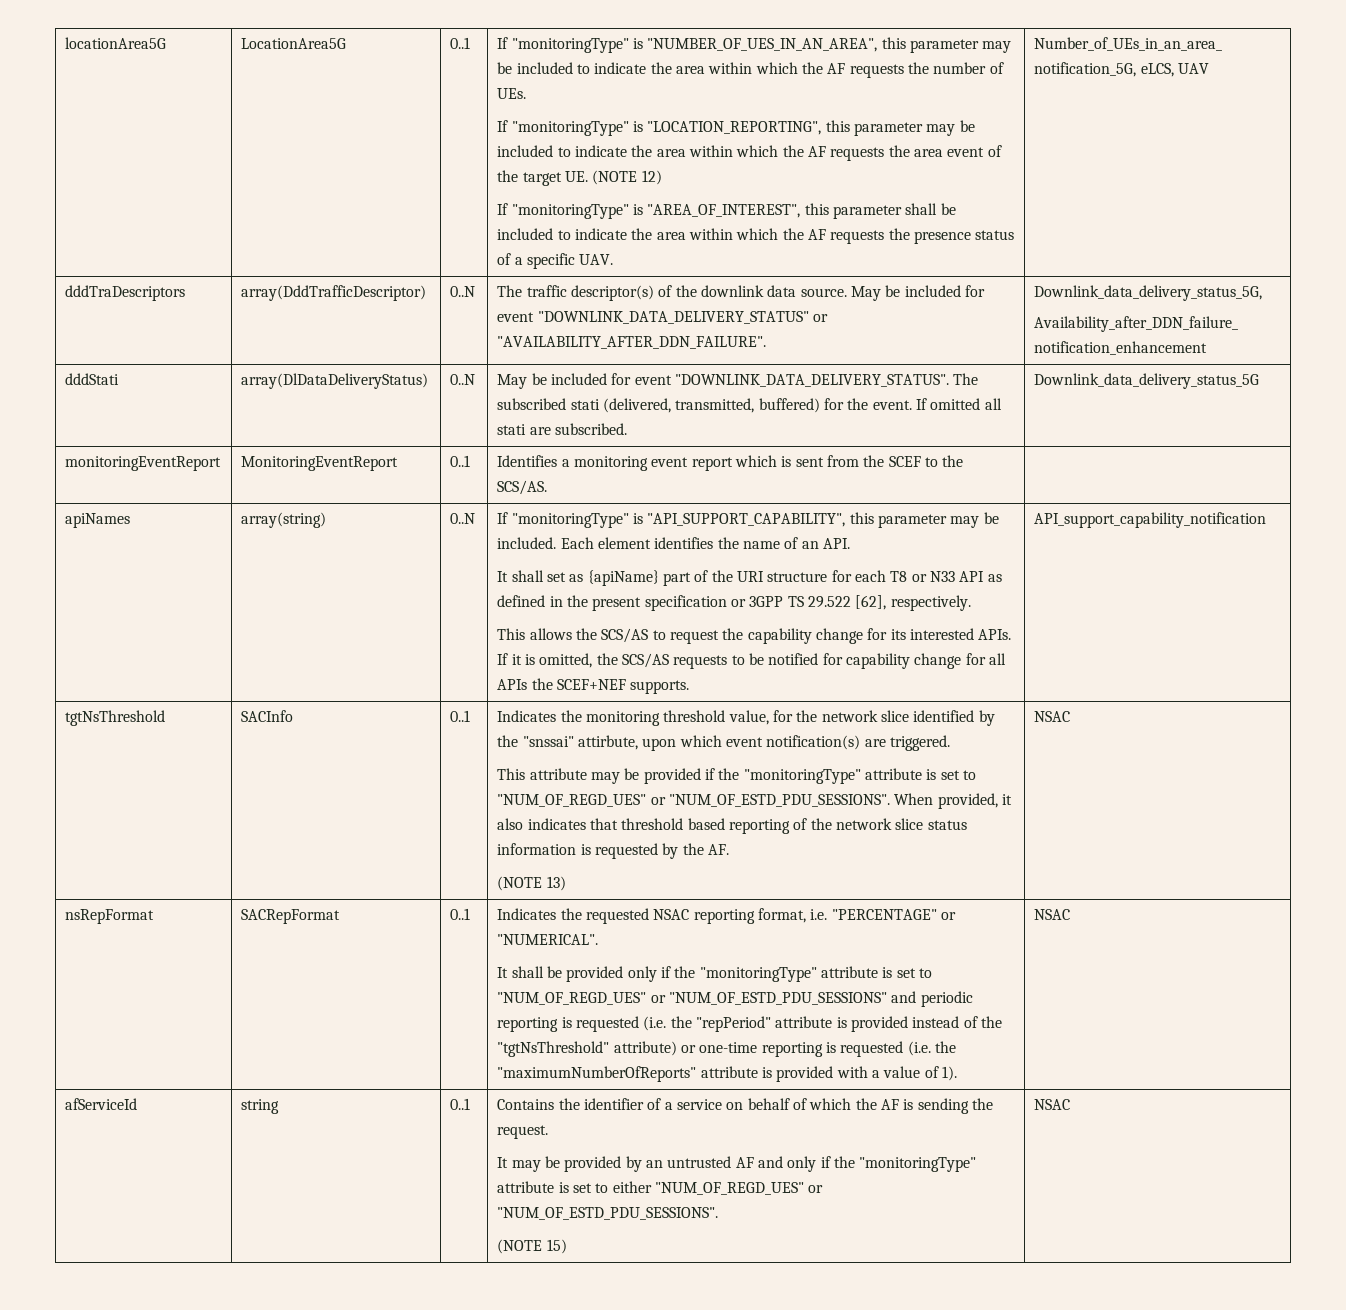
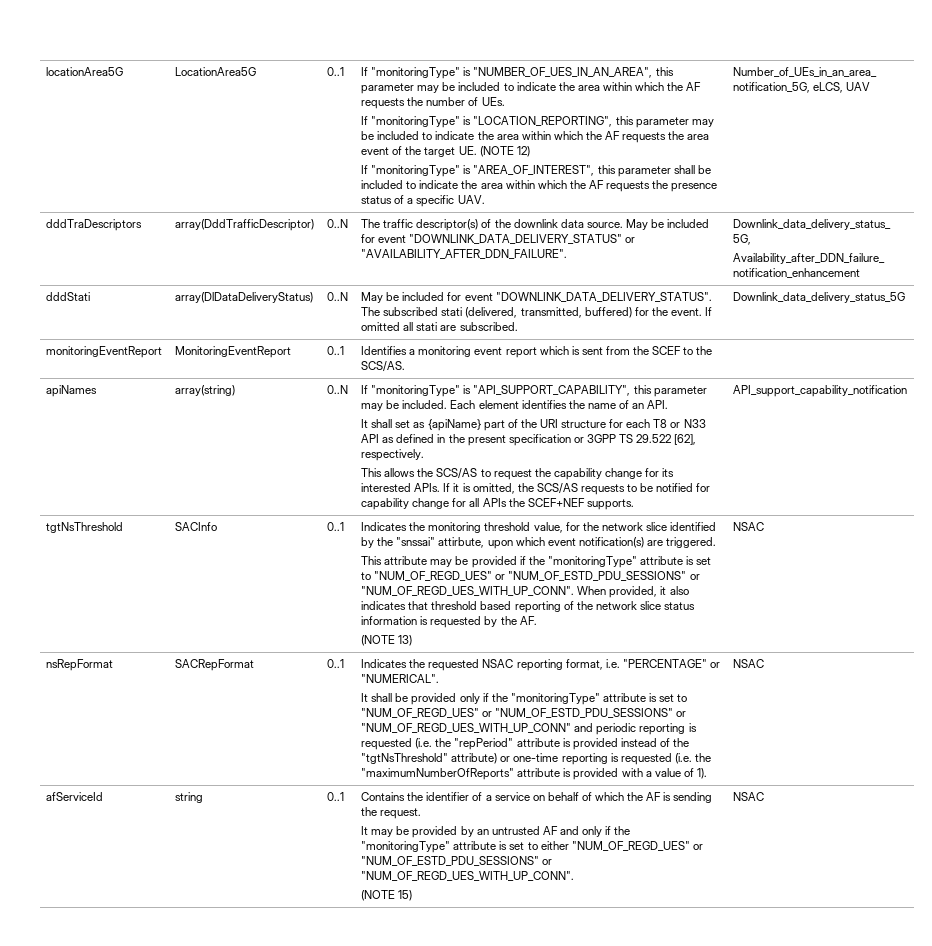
- This attribute may be provided if the "monitoringType" attribute is set to "NUM_OF_REGD_UES" or "NUM_OF_ESTD_PDU_SESSIONS".
+ This attribute may be provided if the "monitoringType" attribute is set to "NUM_OF_REGD_UES" or "NUM_OF_ESTD_PDU_SESSIONS" or "NUM_OF_REGD_UES_WITH_UP_CONN".
- It shall be provided only if the "monitoringType" attribute is set to "NUM_OF_REGD_UES" or "NUM_OF_ESTD_PDU_SESSIONS" and periodic reporting is requested (i.e. the "repPeriod" attribute is provided instead of the "tgtNsThreshold" attribute) or one-time reporting is requested (i.e. the "maximumNumberOfReports" attribute is provided with a value of 1).
+ It shall be provided only if the "monitoringType" attribute is set to "NUM_OF_REGD_UES" or "NUM_OF_ESTD_PDU_SESSIONS" or "NUM_OF_REGD_UES_WITH_UP_CONN" and periodic reporting is requested (i.e. the "repPeriod" attribute is provided instead of the "tgtNsThreshold" attribute) or one-time reporting is requested (i.e. the "maximumNumberOfReports" attribute is provided with a value of 1).
- It may be provided by an untrusted AF and only if the "monitoringType" attribute is set to either "NUM_OF_REGD_UES" or "NUM_OF_ESTD_PDU_SESSIONS".
+ It may be provided by an untrusted AF and only if the "monitoringType" attribute is set to either "NUM_OF_REGD_UES" or "NUM_OF_ESTD_PDU_SESSIONS" or "NUM_OF_REGD_UES_WITH_UP_CONN".

